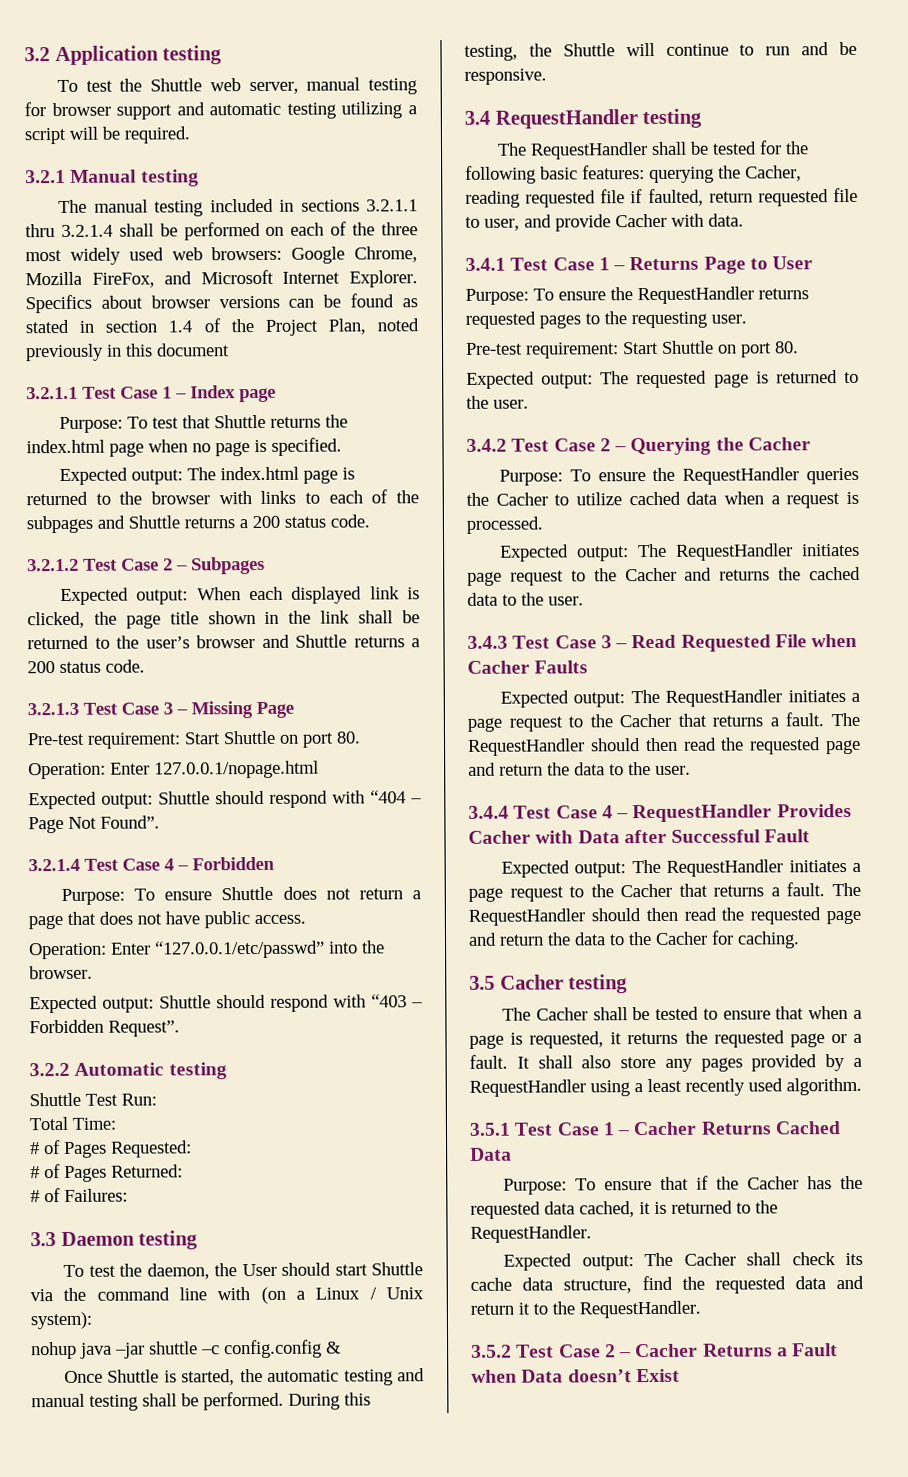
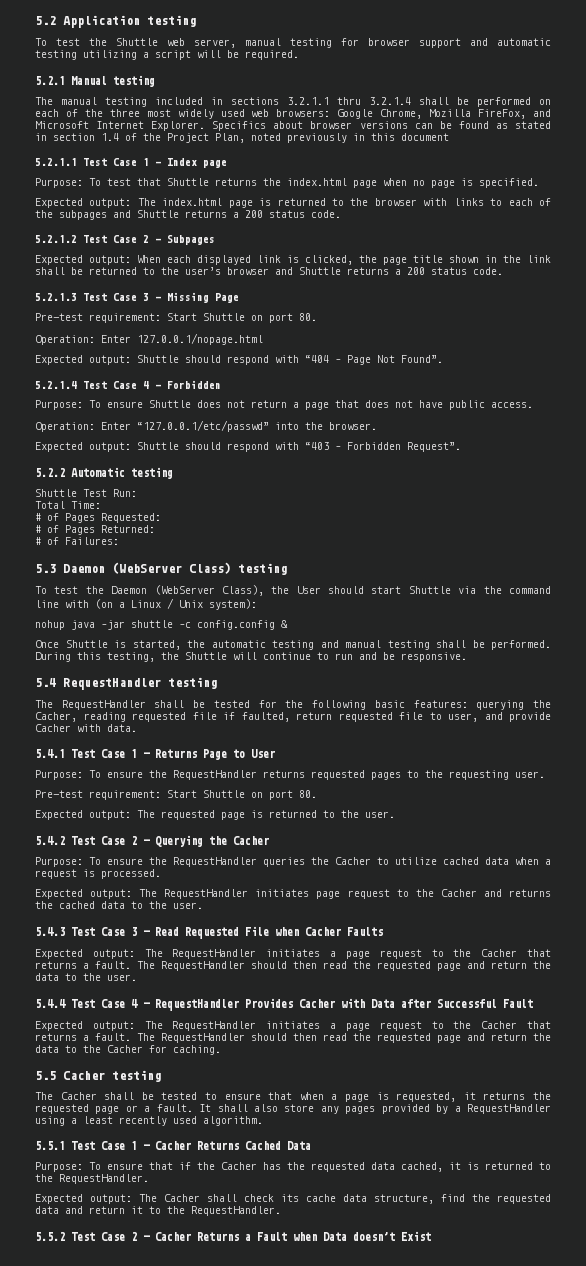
- 3.2 Application testing
+ 5.2 Application testing
- 3.2.1 Manual testing
+ 5.2.1 Manual testing
- 3.2.1.1 Test Case 1 – Index page
+ 5.2.1.1 Test Case 1 – Index page
- 3.2.1.2 Test Case 2 – Subpages
+ 5.2.1.2 Test Case 2 – Subpages
- 3.2.1.3 Test Case 3 – Missing Page
+ 5.2.1.3 Test Case 3 – Missing Page
- 3.2.1.4 Test Case 4 – Forbidden
+ 5.2.1.4 Test Case 4 – Forbidden
- 3.2.2 Automatic testing
+ 5.2.2 Automatic testing
- 3.3 Daemon testing
- To test the daemon, the User should start Shuttle via the command line with (on a Linux / Unix system):
+ 5.3 Daemon (WebServer Class) testing
+ To test the Daemon (WebServer Class), the User should start Shuttle via the command line with (on a Linux / Unix system):
- 3.4 RequestHandler testing
+ 5.4 RequestHandler testing
- 3.4.1 Test Case 1 – Returns Page to User
+ 5.4.1 Test Case 1 – Returns Page to User
- 3.4.2 Test Case 2 – Querying the Cacher
+ 5.4.2 Test Case 2 – Querying the Cacher
- 3.4.3 Test Case 3 – Read Requested File when Cacher Faults
+ 5.4.3 Test Case 3 – Read Requested File when Cacher Faults
- 3.4.4 Test Case 4 – RequestHandler Provides Cacher with Data after Successful Fault
+ 5.4.4 Test Case 4 – RequestHandler Provides Cacher with Data after Successful Fault
- 3.5 Cacher testing
+ 5.5 Cacher testing
- 3.5.1 Test Case 1 – Cacher Returns Cached Data
+ 5.5.1 Test Case 1 – Cacher Returns Cached Data
- 3.5.2 Test Case 2 – Cacher Returns a Fault when Data doesn’t Exist
+ 5.5.2 Test Case 2 – Cacher Returns a Fault when Data doesn’t Exist

